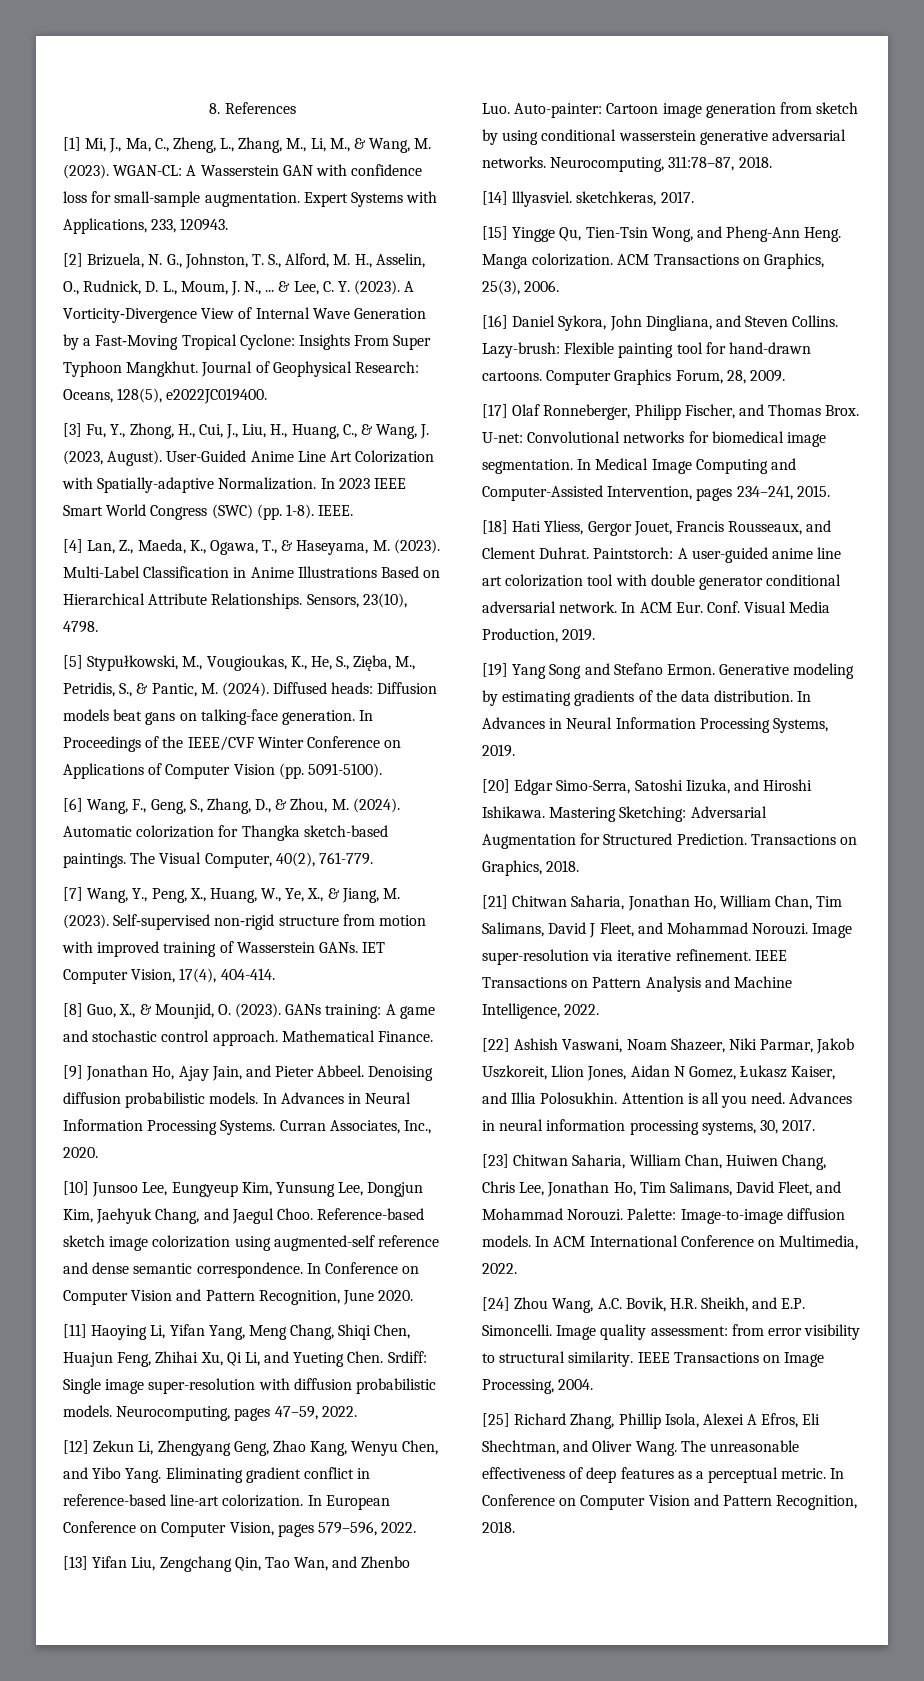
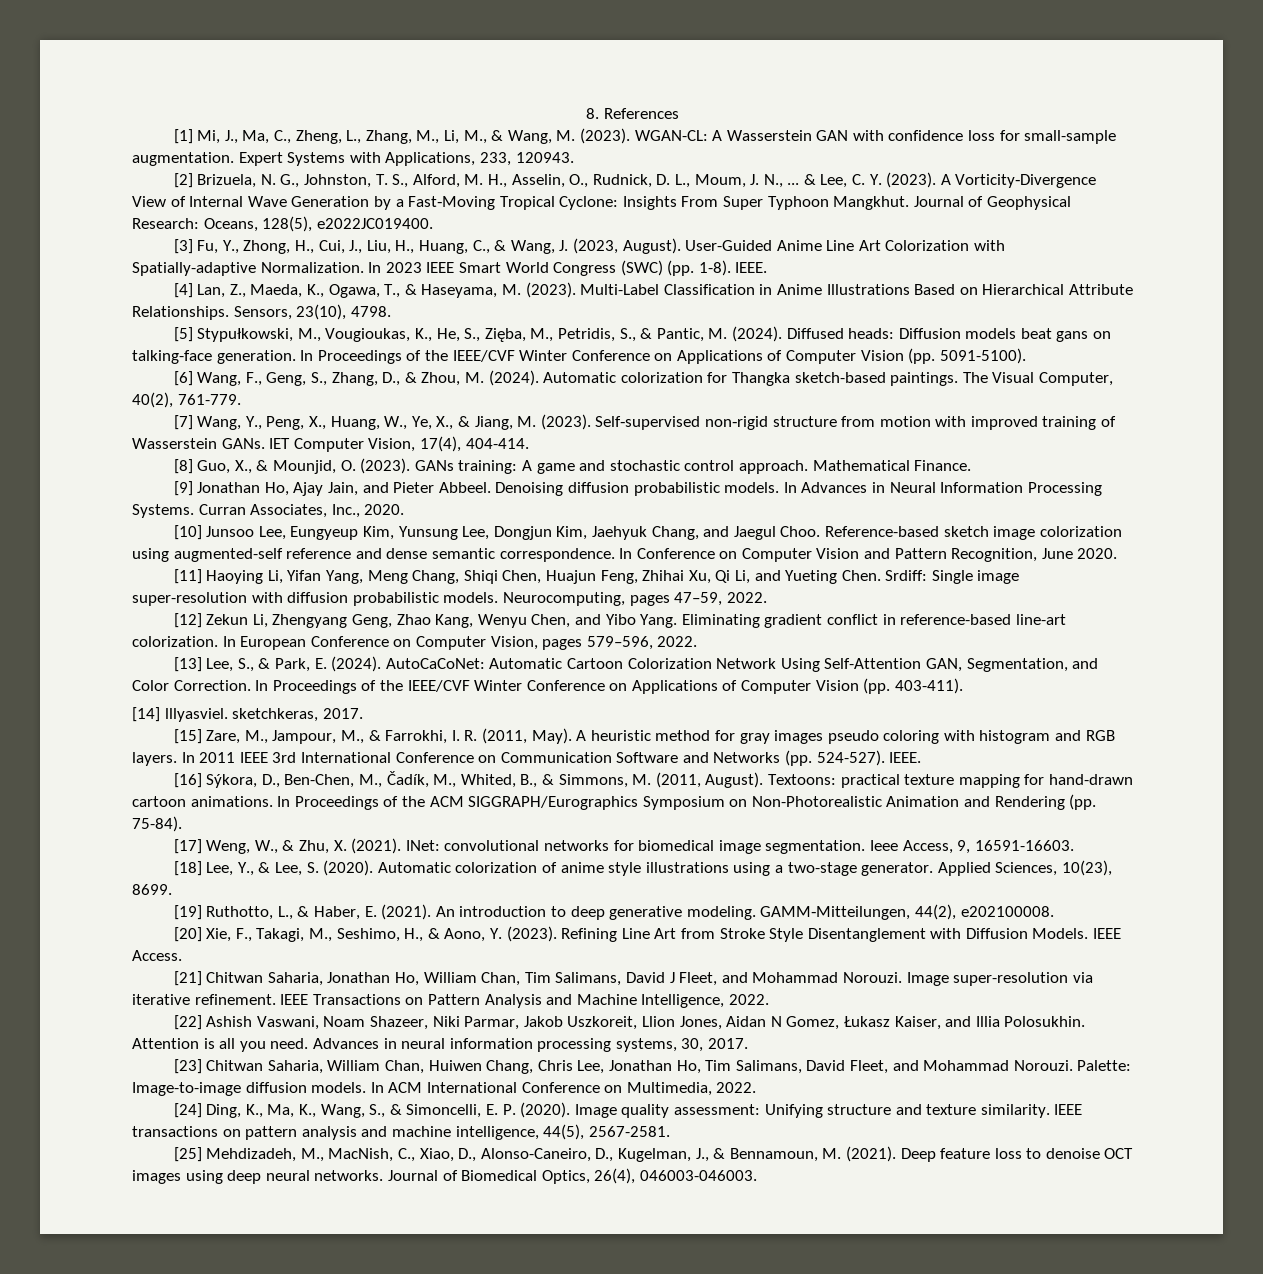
- [13] Yifan Liu, Zengchang Qin, Tao Wan, and Zhenbo Luo. Auto-painter: Cartoon image generation from sketch by using conditional wasserstein generative adversarial networks. Neurocomputing, 311:78–87, 2018.
+ [13] Lee, S., & Park, E. (2024). AutoCaCoNet: Automatic Cartoon Colorization Network Using Self-Attention GAN, Segmentation, and Color Correction. In Proceedings of the IEEE/CVF Winter Conference on Applications of Computer Vision (pp. 403-411).
- [15] Yingge Qu, Tien-Tsin Wong, and Pheng-Ann Heng. Manga colorization. ACM Transactions on Graphics, 25(3), 2006.
- [16] Daniel Sykora, John Dingliana, and Steven Collins. Lazy-brush: Flexible painting tool for hand-drawn cartoons. Computer Graphics Forum, 28, 2009.
- [17] Olaf Ronneberger, Philipp Fischer, and Thomas Brox. U-net: Convolutional networks for biomedical image segmentation.
+ [15] Zare, M., Jampour, M., & Farrokhi, I. R. (2011, May). A heuristic method for gray images pseudo coloring with histogram and RGB layers. In 2011 IEEE 3rd International Conference on Communication Software and Networks (pp. 524-527). IEEE.
+ [16] Sýkora, D., Ben-Chen, M., Čadík, M., Whited, B., & Simmons, M. (2011, August). Textoons: practical texture mapping for hand-drawn cartoon animations. In Proceedings of the ACM SIGGRAPH/Eurographics Symposium on Non-Photorealistic Animation and Rendering (pp. 75-84).
+ [17] Weng, W., & Zhu, X. (2021). INet: convolutional networks for biomedical image segmentation.
- In Medical Image Computing and Computer-Assisted Intervention, pages 234–241, 2015.
- [18] Hati Yliess, Gergor Jouet, Francis Rousseaux, and Clement Duhrat. Paintstorch: A user-guided anime line art colorization tool with double generator conditional adversarial network. In ACM Eur. Conf. Visual Media Production, 2019.
- [19] Yang Song and Stefano Ermon. Generative modeling by estimating gradients of the data distribution. In Advances in Neural Information Processing Systems, 2019.
- [20] Edgar Simo-Serra, Satoshi Iizuka, and Hiroshi Ishikawa. Mastering Sketching: Adversarial Augmentation for Structured Prediction. Transactions on Graphics, 2018.
+ Ieee Access, 9, 16591-16603.
+ [18] Lee, Y., & Lee, S. (2020). Automatic colorization of anime style illustrations using a two-stage generator. Applied Sciences, 10(23), 8699.
+ [19] Ruthotto, L., & Haber, E. (2021). An introduction to deep generative modeling. GAMM‐Mitteilungen, 44(2), e202100008.
+ [20] Xie, F., Takagi, M., Seshimo, H., & Aono, Y. (2023). Refining Line Art from Stroke Style Disentanglement with Diffusion Models. IEEE Access.
- [24] Zhou Wang, A.C. Bovik, H.R. Sheikh, and E.P. Simoncelli. Image quality assessment: from error visibility to structural similarity. IEEE Transactions on Image Processing, 2004.
- [25] Richard Zhang, Phillip Isola, Alexei A Efros, Eli Shechtman, and Oliver Wang. The unreasonable effectiveness of deep features as a perceptual metric. In Conference on Computer Vision and Pattern Recognition, 2018.
+ [24] Ding, K., Ma, K., Wang, S., & Simoncelli, E. P. (2020). Image quality assessment: Unifying structure and texture similarity. IEEE transactions on pattern analysis and machine intelligence, 44(5), 2567-2581.
+ [25] Mehdizadeh, M., MacNish, C., Xiao, D., Alonso-Caneiro, D., Kugelman, J., & Bennamoun, M. (2021). Deep feature loss to denoise OCT images using deep neural networks. Journal of Biomedical Optics, 26(4), 046003-046003.

